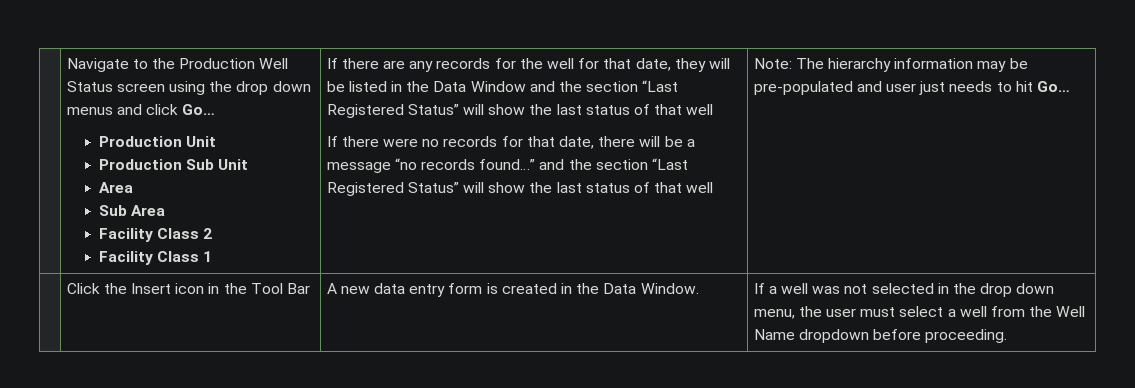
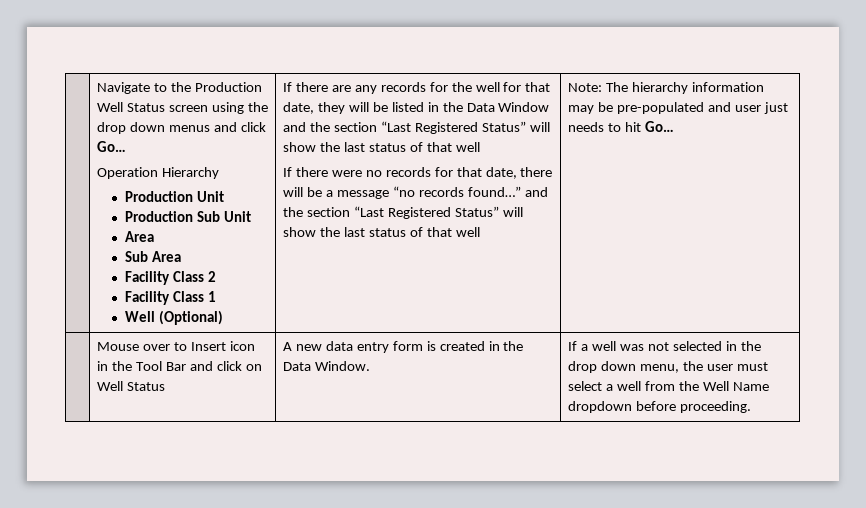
+ Operation Hierarchy
+ Well (Optional)
- Click the Insert icon in the Tool Bar
+ Mouse over to Insert icon in the Tool Bar and click on Well Status

